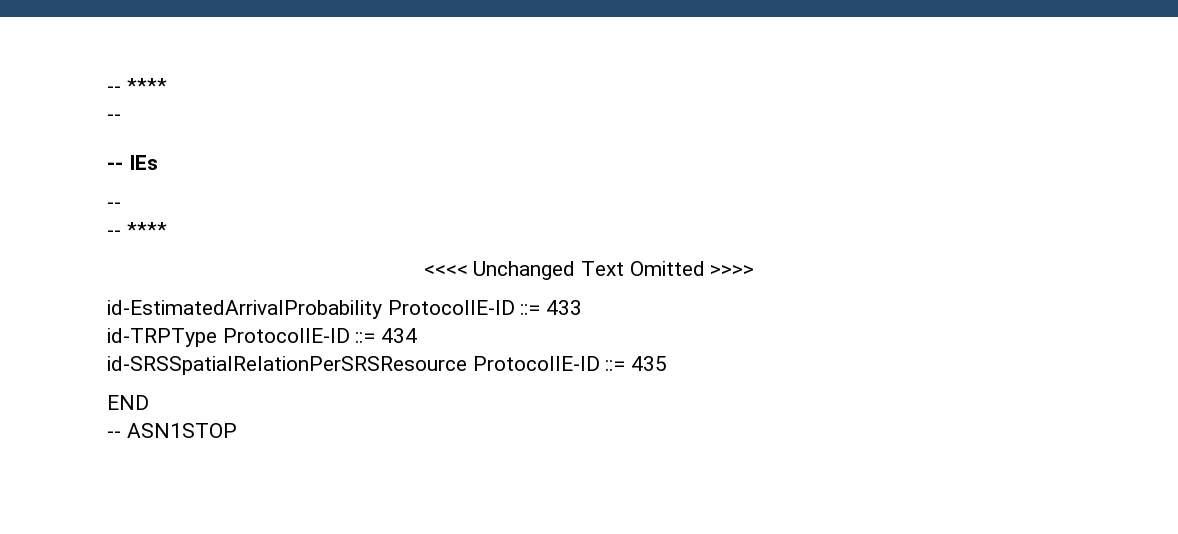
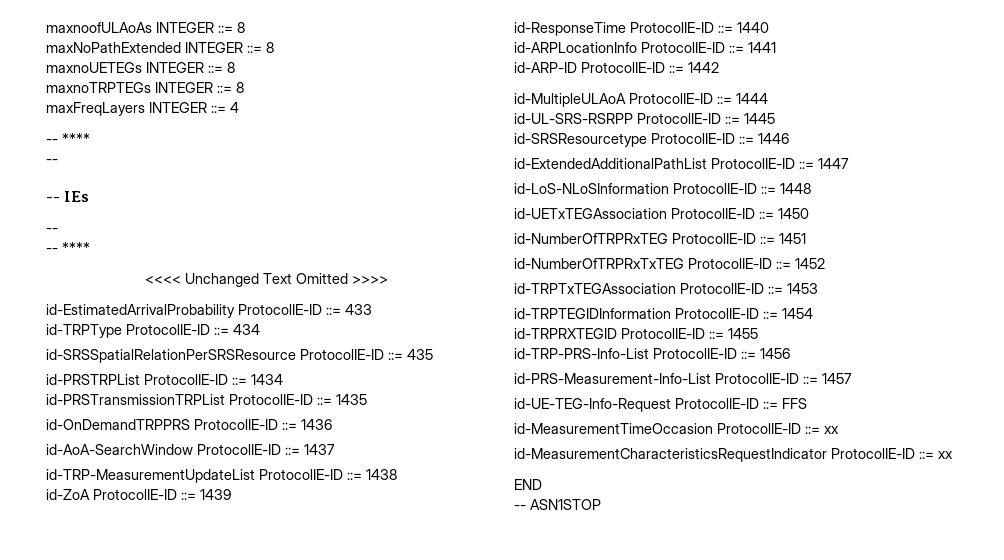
+ maxnoofULAoAs INTEGER ::= 8
+ maxNoPathExtended INTEGER ::= 8
+ maxnoUETEGs INTEGER ::= 8
+ maxnoTRPTEGs INTEGER ::= 8
+ maxFreqLayers INTEGER ::= 4
+ id-PRSTRPList ProtocolIE-ID ::= 1434
+ id-PRSTransmissionTRPList ProtocolIE-ID ::= 1435
+ id-OnDemandTRPPRS ProtocolIE-ID ::= 1436
+ id-AoA-SearchWindow ProtocolIE-ID ::= 1437
+ id-TRP-MeasurementUpdateList ProtocolIE-ID ::= 1438
+ id-ZoA ProtocolIE-ID ::= 1439
+ id-ResponseTime ProtocolIE-ID ::= 1440
+ id-ARPLocationInfo ProtocolIE-ID ::= 1441
+ id-ARP-ID ProtocolIE-ID ::= 1442
+ id-MultipleULAoA ProtocolIE-ID ::= 1444
+ id-UL-SRS-RSRPP ProtocolIE-ID ::= 1445
+ id-SRSResourcetype ProtocolIE-ID ::= 1446
+ id-ExtendedAdditionalPathList ProtocolIE-ID ::= 1447
+ id-LoS-NLoSInformation ProtocolIE-ID ::= 1448
+ id-UETxTEGAssociation ProtocolIE-ID ::= 1450
+ id-NumberOfTRPRxTEG ProtocolIE-ID ::= 1451
+ id-NumberOfTRPRxTxTEG ProtocolIE-ID ::= 1452
+ id-TRPTxTEGAssociation ProtocolIE-ID ::= 1453
+ id-TRPTEGIDInformation ProtocolIE-ID ::= 1454
+ id-TRPRXTEGID ProtocolIE-ID ::= 1455
+ id-TRP-PRS-Info-List ProtocolIE-ID ::= 1456
+ id-PRS-Measurement-Info-List ProtocolIE-ID ::= 1457
+ id-UE-TEG-Info-Request ProtocolIE-ID ::= FFS
+ id-MeasurementTimeOccasion ProtocolIE-ID ::= xx
+ id-MeasurementCharacteristicsRequestIndicator ProtocolIE-ID ::= xx

